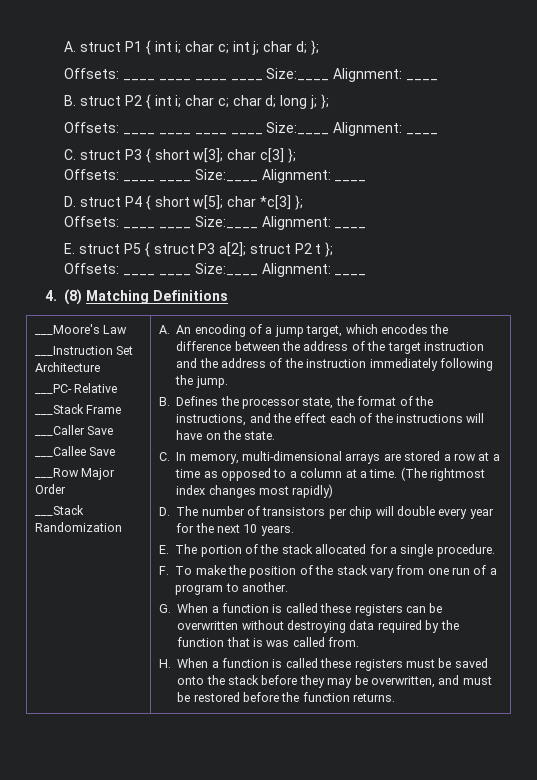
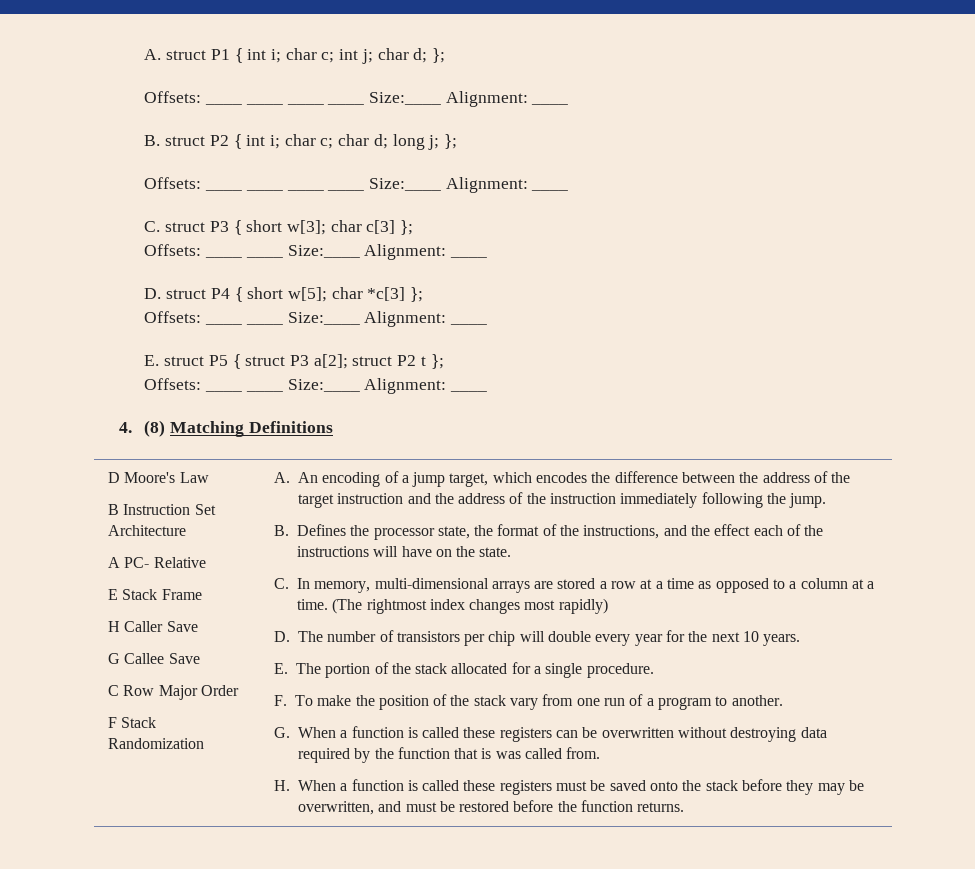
- ___Moore's Law
+ D Moore's Law
- ___Instruction Set Architecture
+ B Instruction Set Architecture
- ___PC- Relative
+ A PC- Relative
- ___Stack Frame
+ E Stack Frame
- ___Caller Save
- ___Callee Save
- ___Row Major Order
+ H Caller Save
+ G Callee Save
+ C Row Major Order
- ___Stack Randomization
+ F Stack Randomization

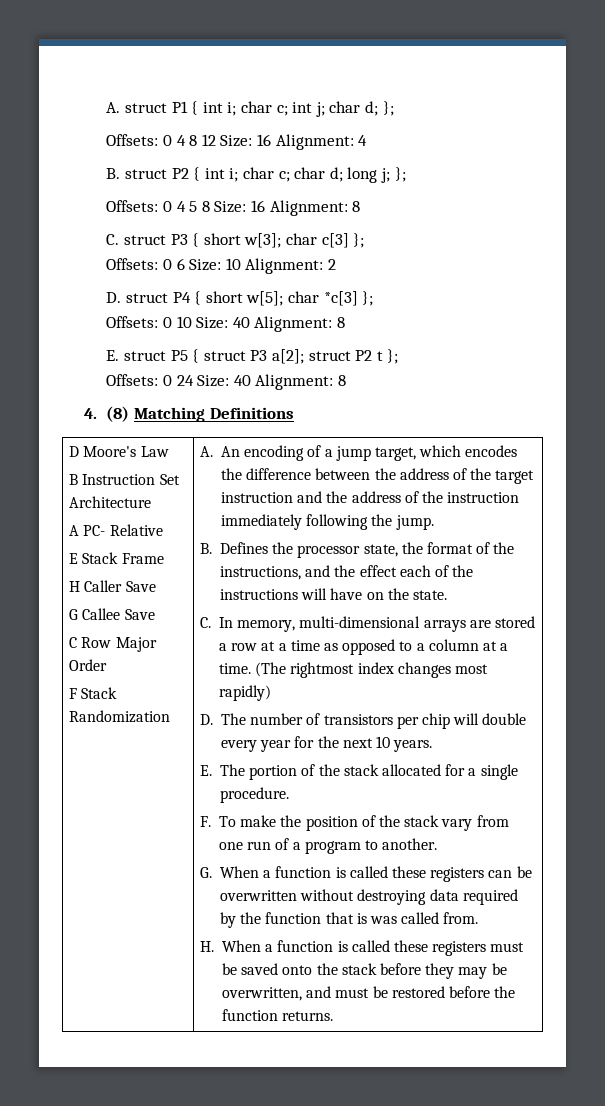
  A. struct P1 { int i; char c; int j; char d; };
- Offsets: ____ ____ ____ ____ Size:____ Alignment: ____
+ Offsets: 0 4 8 12 Size: 16 Alignment: 4
  B. struct P2 { int i; char c; char d; long j; };
- Offsets: ____ ____ ____ ____ Size:____ Alignment: ____
+ Offsets: 0 4 5 8 Size: 16 Alignment: 8
  C. struct P3 { short w[3]; char c[3] };
- Offsets: ____ ____ Size:____ Alignment: ____
+ Offsets: 0 6 Size: 10 Alignment: 2
  D. struct P4 { short w[5]; char *c[3] };
- Offsets: ____ ____ Size:____ Alignment: ____
+ Offsets: 0 10 Size: 40 Alignment: 8
  E. struct P5 { struct P3 a[2]; struct P2 t };
- Offsets: ____ ____ Size:____ Alignment: ____
+ Offsets: 0 24 Size: 40 Alignment: 8

